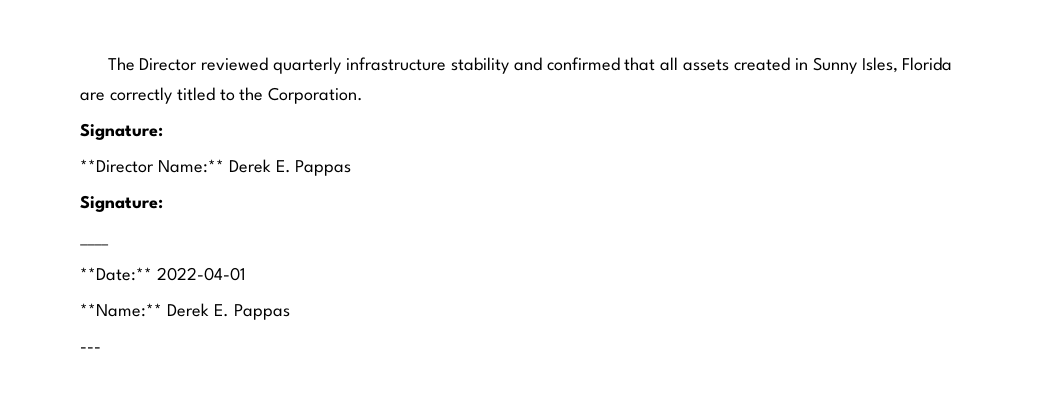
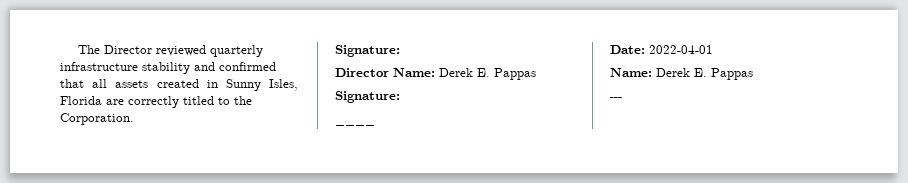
- **Director Name:** Derek E. Pappas
+ Director Name: Derek E. Pappas
- **Date:** 2022-04-01
- **Name:** Derek E. Pappas
+ Date: 2022-04-01
+ Name: Derek E. Pappas

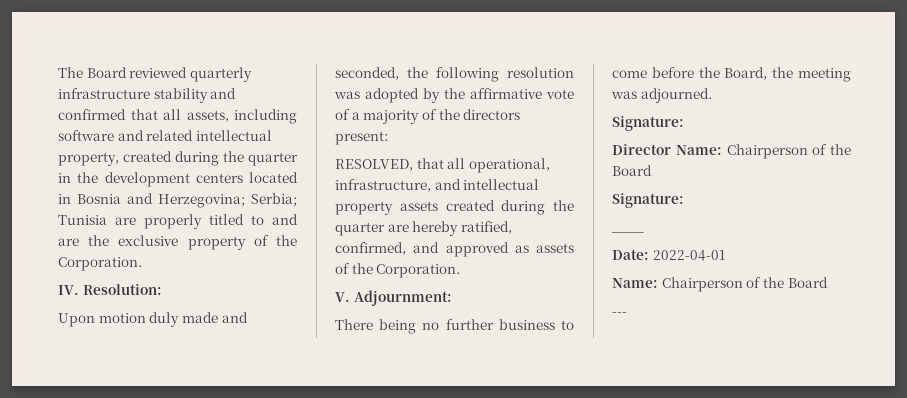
- The Director reviewed quarterly infrastructure stability and confirmed that all assets created in Sunny Isles, Florida are correctly titled to the Corporation.
+ The Board reviewed quarterly infrastructure stability and confirmed that all assets, including software and related intellectual property, created during the quarter in the development centers located in Bosnia and Herzegovina; Serbia; Tunisia are properly titled to and are the exclusive property of the Corporation.
+ IV. Resolution:
+ Upon motion duly made and seconded, the following resolution was adopted by the affirmative vote of a majority of the directors present:
+ RESOLVED, that all operational, infrastructure, and intellectual property assets created during the quarter are hereby ratified, confirmed, and approved as assets of the Corporation.
+ V. Adjournment:
+ There being no further business to come before the Board, the meeting was adjourned.
- Director Name: Derek E. Pappas
+ Director Name: Chairperson of the Board
  Date: 2022-04-01
- Name: Derek E. Pappas
+ Name: Chairperson of the Board

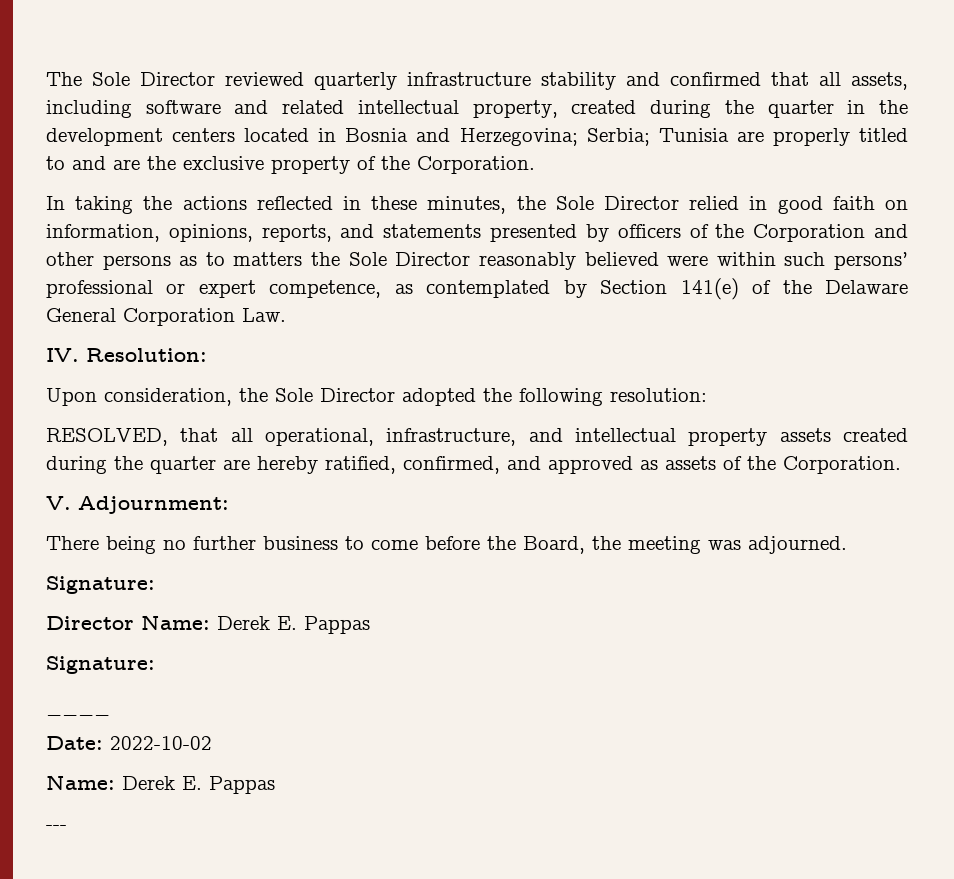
- The Board reviewed quarterly infrastructure stability and confirmed that all assets, including software and related intellectual property, created during the quarter in the development centers located in Bosnia and Herzegovina; Serbia; Tunisia are properly titled to and are the exclusive property of the Corporation.
+ The Sole Director reviewed quarterly infrastructure stability and confirmed that all assets, including software and related intellectual property, created during the quarter in the development centers located in Bosnia and Herzegovina; Serbia; Tunisia are properly titled to and are the exclusive property of the Corporation.
+ In taking the actions reflected in these minutes, the Sole Director relied in good faith on information, opinions, reports, and statements presented by officers of the Corporation and other persons as to matters the Sole Director reasonably believed were within such persons’ professional or expert competence, as contemplated by Section 141(e) of the Delaware General Corporation Law.
  IV. Resolution:
- Upon motion duly made and seconded, the following resolution was adopted by the affirmative vote of a majority of the directors present:
+ Upon consideration, the Sole Director adopted the following resolution:
- Director Name: Chairperson of the Board
+ Director Name: Derek E. Pappas
- Date: 2022-04-01
- Name: Chairperson of the Board
+ Date: 2022-10-02
+ Name: Derek E. Pappas

